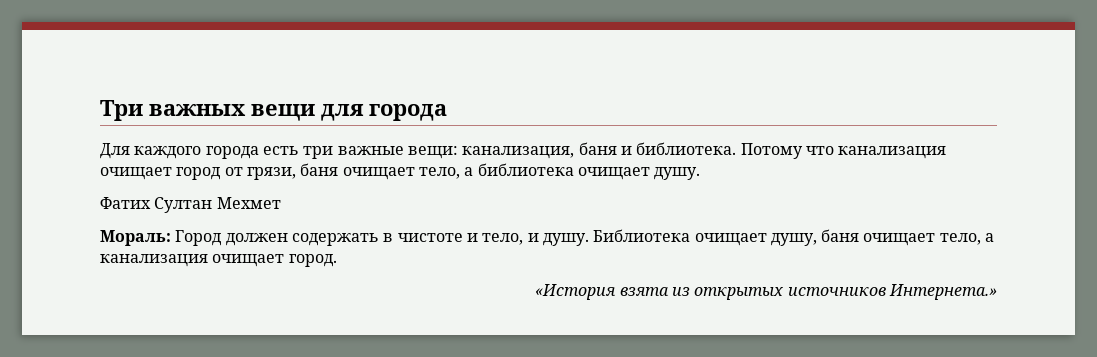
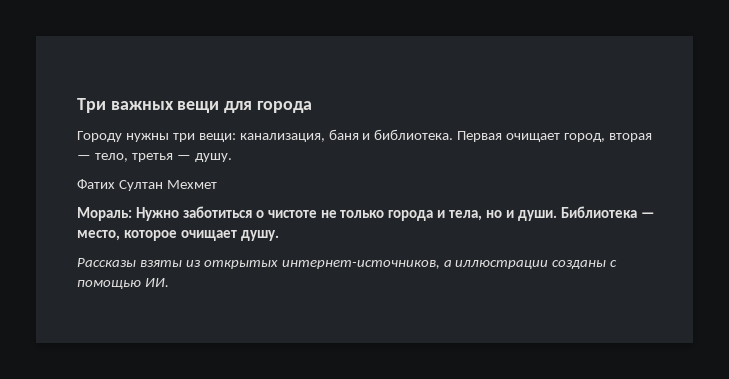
- Для каждого города есть три важные вещи: канализация, баня и библиотека.
+ Городу нужны три вещи: канализация, баня и библиотека.
- Потому что канализация очищает город от грязи, баня очищает тело, а библиотека очищает душу.
+ Первая очищает город, вторая — тело, третья — душу.
- Мораль: Город должен содержать в чистоте и тело, и душу. Библиотека очищает душу, баня очищает тело, а канализация очищает город.
- «История взята из открытых источников Интернета.»
+ Мораль: Нужно заботиться о чистоте не только города и тела, но и души. Библиотека — место, которое очищает душу.
+ Рассказы взяты из открытых интернет-источников, а иллюстрации созданы с помощью ИИ.

